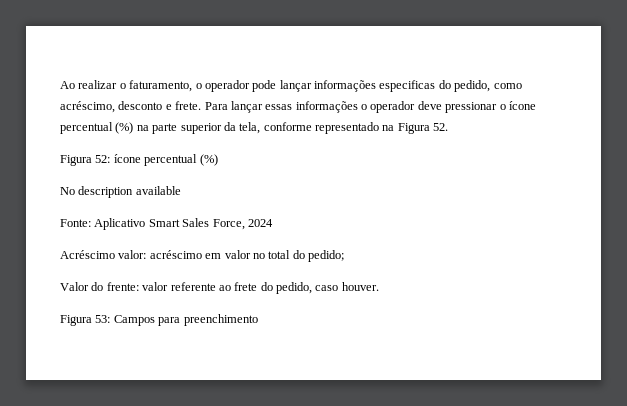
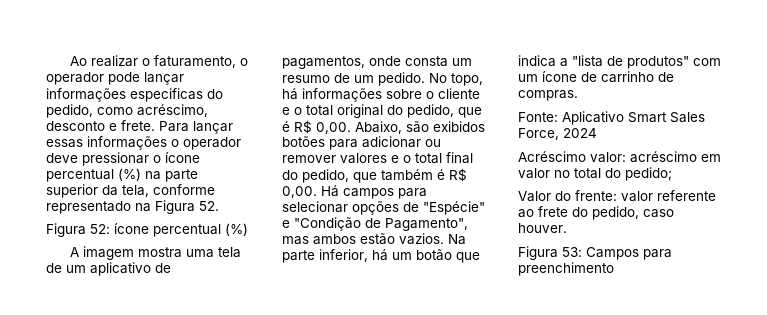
- No description available
+ A imagem mostra uma tela de um aplicativo de pagamentos, onde consta um resumo de um pedido. No topo, há informações sobre o cliente e o total original do pedido, que é R$ 0,00. Abaixo, são exibidos botões para adicionar ou remover valores e o total final do pedido, que também é R$ 0,00. Há campos para selecionar opções de "Espécie" e "Condição de Pagamento", mas ambos estão vazios. Na parte inferior, há um botão que indica a "lista de produtos" com um ícone de carrinho de compras.

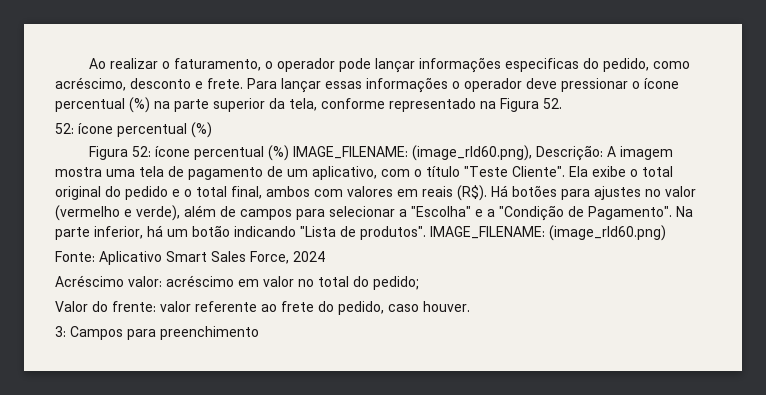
  Para lançar essas informações o operador deve pressionar o ícone percentual (%) na parte superior da tela, conforme representado na Figura 52.
+ 52: ícone percentual (%)
- Figura 52: ícone percentual (%)
- A imagem mostra uma tela de um aplicativo de pagamentos, onde consta um resumo de um pedido. No topo, há informações sobre o cliente e o total original do pedido, que é R$ 0,00. Abaixo, são exibidos botões para adicionar ou remover valores e o total final do pedido, que também é R$ 0,00. Há campos para selecionar opções de "Espécie" e "Condição de Pagamento", mas ambos estão vazios.
+ Figura 52: ícone percentual (%) IMAGE_FILENAME: (image_rId60.png), Descrição: A imagem mostra uma tela de pagamento de um aplicativo, com o título "Teste Cliente". Ela exibe o total original do pedido e o total final, ambos com valores em reais (R$). Há botões para ajustes no valor (vermelho e verde), além de campos para selecionar a "Escolha" e a "Condição de Pagamento".
- Na parte inferior, há um botão que indica a "lista de produtos" com um ícone de carrinho de compras.
+ Na parte inferior, há um botão indicando "Lista de produtos". IMAGE_FILENAME: (image_rId60.png)
- Figura 53: Campos para preenchimento
+ 3: Campos para preenchimento

